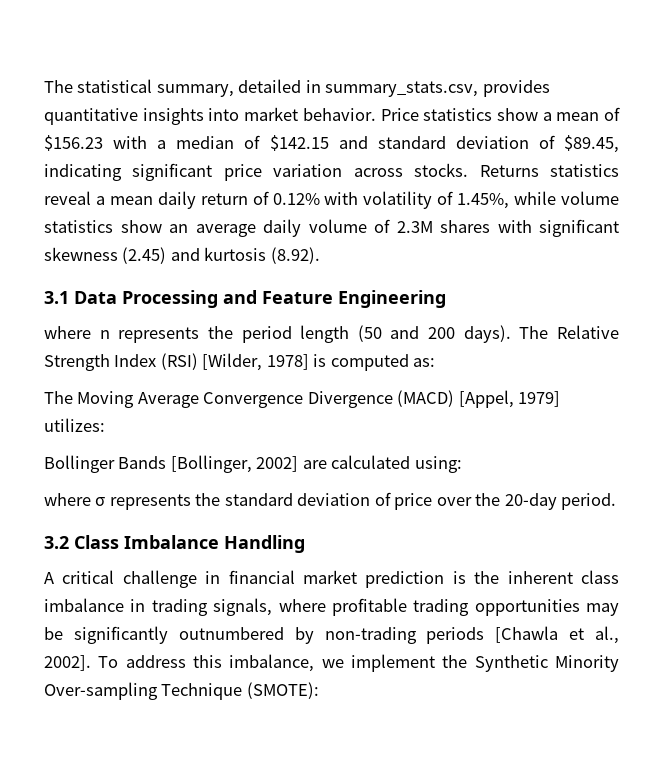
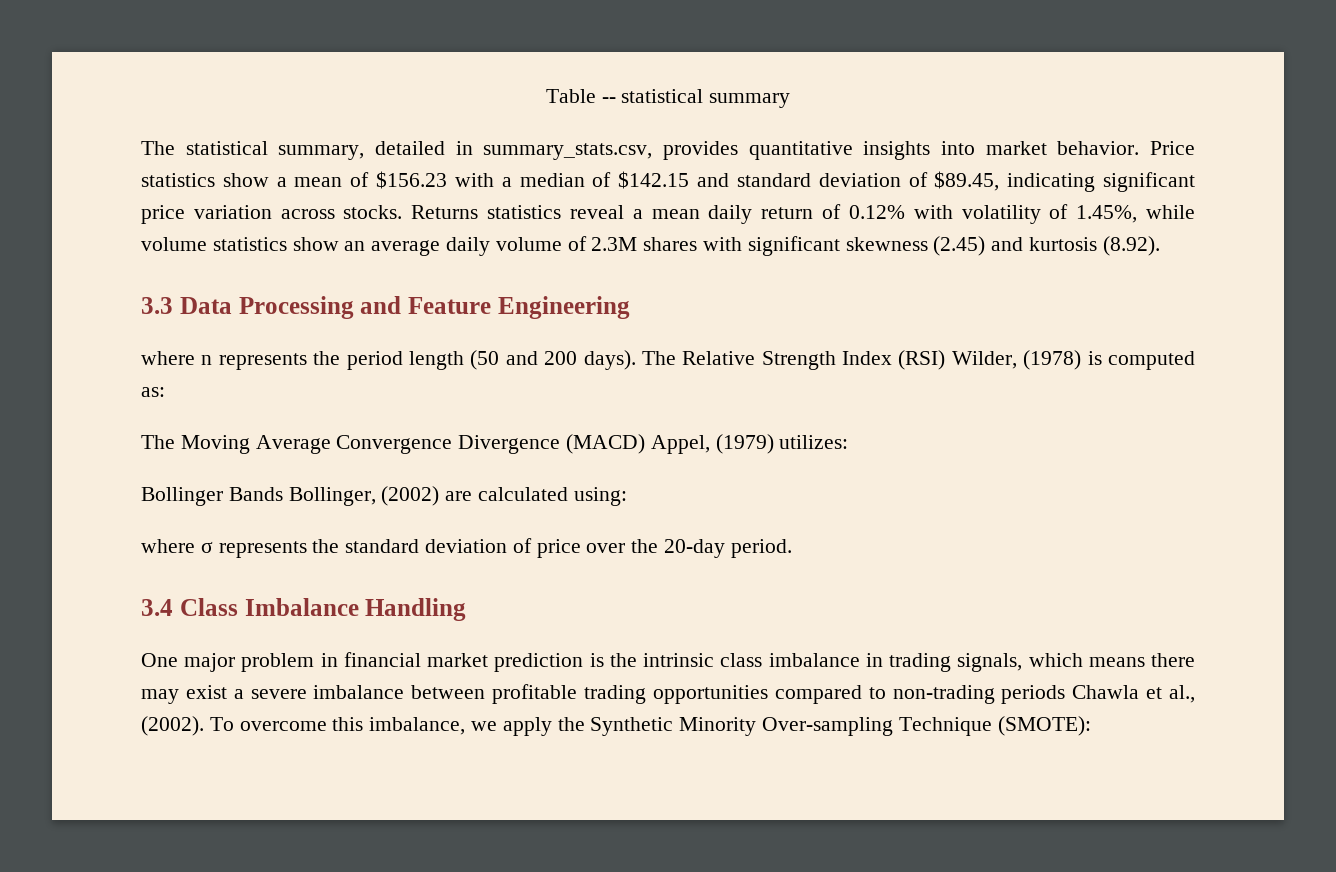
+ Table -- statistical summary
- 3.1 Data Processing and Feature Engineering
+ 3.3 Data Processing and Feature Engineering
- The Relative Strength Index (RSI) [Wilder, 1978] is computed as:
+ The Relative Strength Index (RSI) Wilder, (1978) is computed as:
- The Moving Average Convergence Divergence (MACD) [Appel, 1979] utilizes:
+ The Moving Average Convergence Divergence (MACD) Appel, (1979) utilizes:
- Bollinger Bands [Bollinger, 2002] are calculated using:
+ Bollinger Bands Bollinger, (2002) are calculated using:
- 3.2 Class Imbalance Handling
+ 3.4 Class Imbalance Handling
- A critical challenge in financial market prediction is the inherent class imbalance in trading signals, where profitable trading opportunities may be significantly outnumbered by non-trading periods [Chawla et al., 2002]. To address this imbalance, we implement the Synthetic Minority Over-sampling Technique (SMOTE):
+ One major problem in financial market prediction is the intrinsic class imbalance in trading signals, which means there may exist a severe imbalance between profitable trading opportunities compared to non-trading periods Chawla et al., (2002). To overcome this imbalance, we apply the Synthetic Minority Over-sampling Technique (SMOTE):

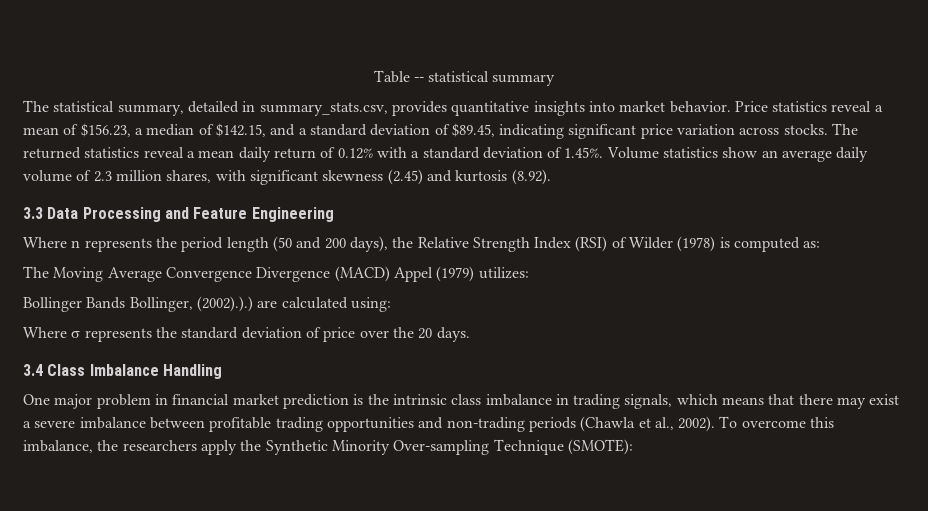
- Price statistics show a mean of $156.23 with a median of $142.15 and standard deviation of $89.45, indicating significant price variation across stocks.
+ Price statistics reveal a mean of $156.23, a median of $142.15, and a standard deviation of $89.45, indicating significant price variation across stocks.
- Returns statistics reveal a mean daily return of 0.12% with volatility of 1.45%, while volume statistics show an average daily volume of 2.3M shares with significant skewness (2.45) and kurtosis (8.92).
+ The returned statistics reveal a mean daily return of 0.12% with a standard deviation of 1.45%. Volume statistics show an average daily volume of 2.3 million shares, with significant skewness (2.45) and kurtosis (8.92).
- where n represents the period length (50 and 200 days). The Relative Strength Index (RSI) Wilder, (1978) is computed as:
+ Where n represents the period length (50 and 200 days), the Relative Strength Index (RSI) of Wilder (1978) is computed as:
- The Moving Average Convergence Divergence (MACD) Appel, (1979) utilizes:
+ The Moving Average Convergence Divergence (MACD) Appel (1979) utilizes:
- Bollinger Bands Bollinger, (2002) are calculated using:
+ Bollinger Bands Bollinger, (2002).).) are calculated using:
- where σ represents the standard deviation of price over the 20-day period.
+ Where σ represents the standard deviation of price over the 20 days.
- One major problem in financial market prediction is the intrinsic class imbalance in trading signals, which means there may exist a severe imbalance between profitable trading opportunities compared to non-trading periods Chawla et al., (2002).
+ One major problem in financial market prediction is the intrinsic class imbalance in trading signals, which means that there may exist a severe imbalance between profitable trading opportunities and non-trading periods (Chawla et al., 2002).
- To overcome this imbalance, we apply the Synthetic Minority Over-sampling Technique (SMOTE):
+ To overcome this imbalance, the researchers apply the Synthetic Minority Over-sampling Technique (SMOTE):

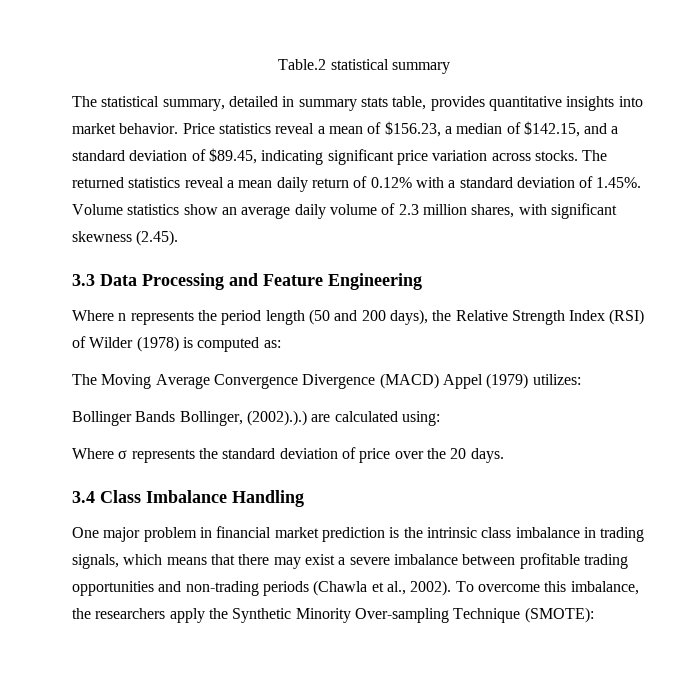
- Table -- statistical summary
+ Table.2 statistical summary
- The statistical summary, detailed in summary_stats.csv, provides quantitative insights into market behavior.
+ The statistical summary, detailed in summary stats table, provides quantitative insights into market behavior.
- The returned statistics reveal a mean daily return of 0.12% with a standard deviation of 1.45%. Volume statistics show an average daily volume of 2.3 million shares, with significant skewness (2.45) and kurtosis (8.92).
+ The returned statistics reveal a mean daily return of 0.12% with a standard deviation of 1.45%. Volume statistics show an average daily volume of 2.3 million shares, with significant skewness (2.45).

